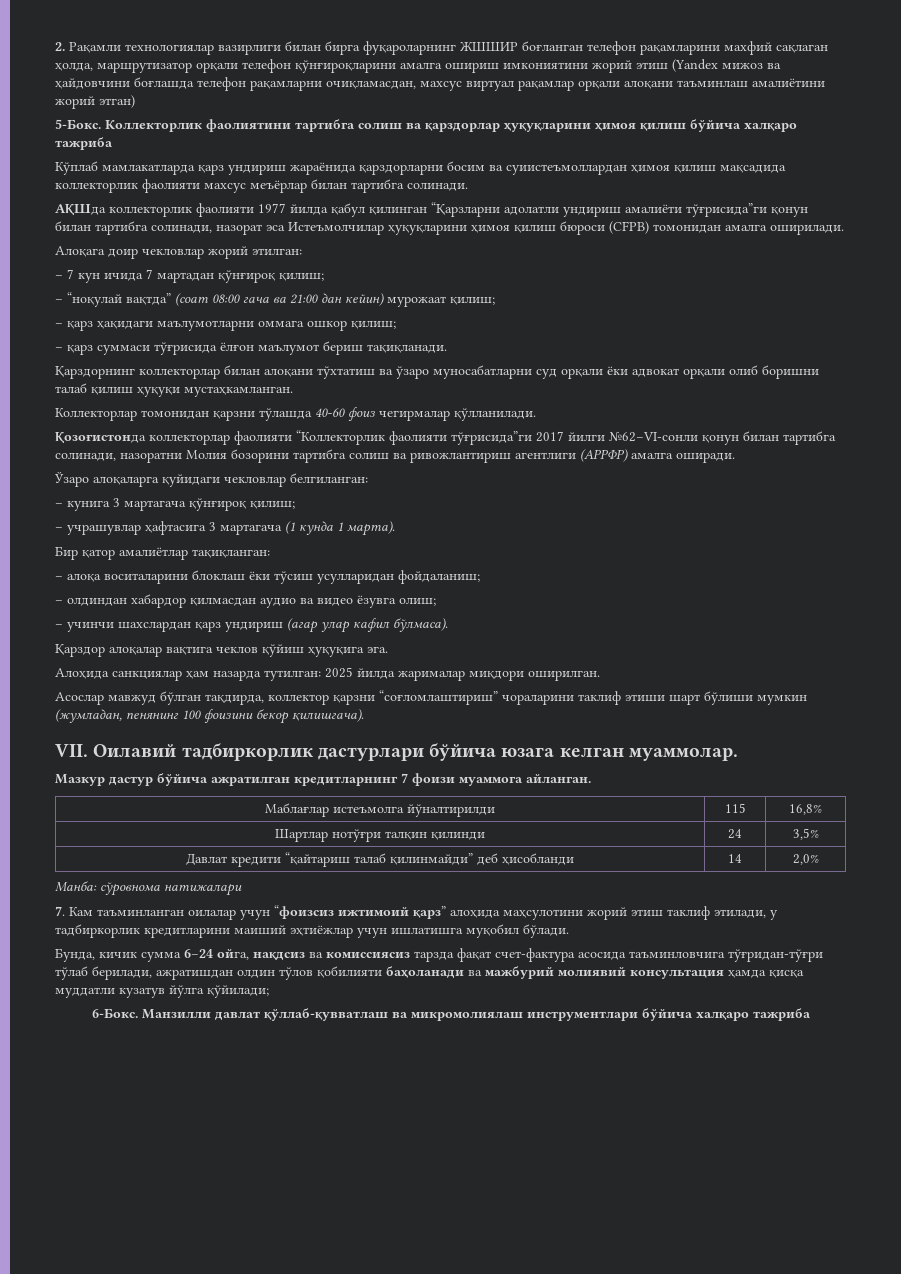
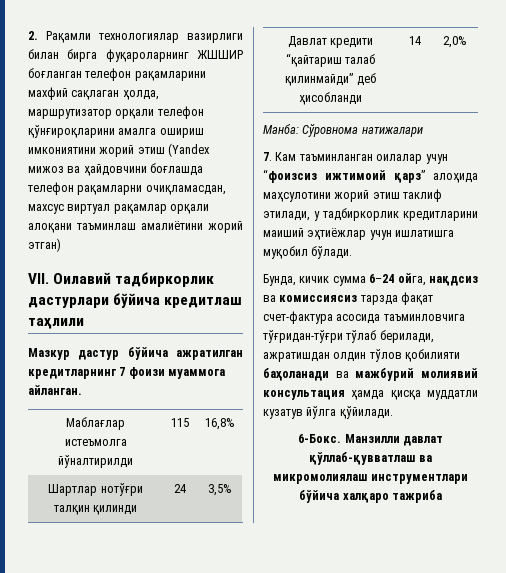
- 5-Бокс. Коллекторлик фаолиятини тартибга солиш ва қарздорлар ҳуқуқларини ҳимоя қилиш бўйича халқаро тажриба
- Кўплаб мамлакатларда қарз ундириш жараёнида қарздорларни босим ва суиистеъмоллардан ҳимоя қилиш мақсадида коллекторлик фаолияти махсус меъёрлар билан тартибга солинади.
- АҚШда коллекторлик фаолияти 1977 йилда қабул қилинган “Қарзларни адолатли ундириш амалиёти тўғрисида”ги қонун билан тартибга солинади, назорат эса Истеъмолчилар ҳуқуқларини ҳимоя қилиш бюроси (CFPB) томонидан амалга оширилади.
- Алоқага доир чекловлар жорий этилган:
- – 7 кун ичида 7 мартадан қўнғироқ қилиш;
- – “ноқулай вақтда” (соат 08:00 гача ва 21:00 дан кейин) мурожаат қилиш;
- – қарз ҳақидаги маълумотларни оммага ошкор қилиш;
- – қарз суммаси тўғрисида ёлғон маълумот бериш тақиқланади.
- Қарздорнинг коллекторлар билан алоқани тўхтатиш ва ўзаро муносабатларни суд орқали ёки адвокат орқали олиб боришни талаб қилиш ҳуқуқи мустаҳкамланган.
- Коллекторлар томонидан қарзни тўлашда 40-60 фоиз чегирмалар қўлланилади.
- Қозоғистонда коллекторлар фаолияти “Коллекторлик фаолияти тўғрисида”ги 2017 йилги №62–VI-сонли қонун билан тартибга солинади, назоратни Молия бозорини тартибга солиш ва ривожлантириш агентлиги (АРРФР) амалга оширади.
- Ўзаро алоқаларга қуйидаги чекловлар белгиланган:
- – кунига 3 мартагача қўнғироқ қилиш;
- – учрашувлар ҳафтасига 3 мартагача (1 кунда 1 марта).
- Бир қатор амалиётлар тақиқланган:
- – алоқа воситаларини блоклаш ёки тўсиш усулларидан фойдаланиш;
- – олдиндан хабардор қилмасдан аудио ва видео ёзувга олиш;
- – учинчи шахслардан қарз ундириш (агар улар кафил бўлмаса).
- Қарздор алоқалар вақтига чеклов қўйиш ҳуқуқига эга.
- Алоҳида санкциялар ҳам назарда тутилган: 2025 йилда жарималар миқдори оширилган.
- Асослар мавжуд бўлган тақдирда, коллектор қарзни “соғломлаштириш” чораларини таклиф этиши шарт бўлиши мумкин (жумладан, пенянинг 100 фоизини бекор қилишгача).
- VII. Оилавий тадбиркорлик дастурлари бўйича юзага келган муаммолар.
+ VII. Оилавий тадбиркорлик дастурлари бўйича кредитлаш таҳлили
- Манба: сўровнома натижалари
+ Манба: Сўровнома натижалари
- Бунда, кичик сумма 6–24 ойга, нақдсиз ва комиссиясиз тарзда фақат счет-фактура асосида таъминловчига тўғридан-тўғри тўлаб берилади, ажратишдан олдин тўлов қобилияти баҳоланади ва мажбурий молиявий консультация ҳамда қисқа муддатли кузатув йўлга қўйилади;
+ Бунда, кичик сумма 6–24 ойга, нақдсиз ва комиссиясиз тарзда фақат счет-фактура асосида таъминловчига тўғридан-тўғри тўлаб берилади, ажратишдан олдин тўлов қобилияти баҳоланади ва мажбурий молиявий консультация ҳамда қисқа муддатли кузатув йўлга қўйилади.

